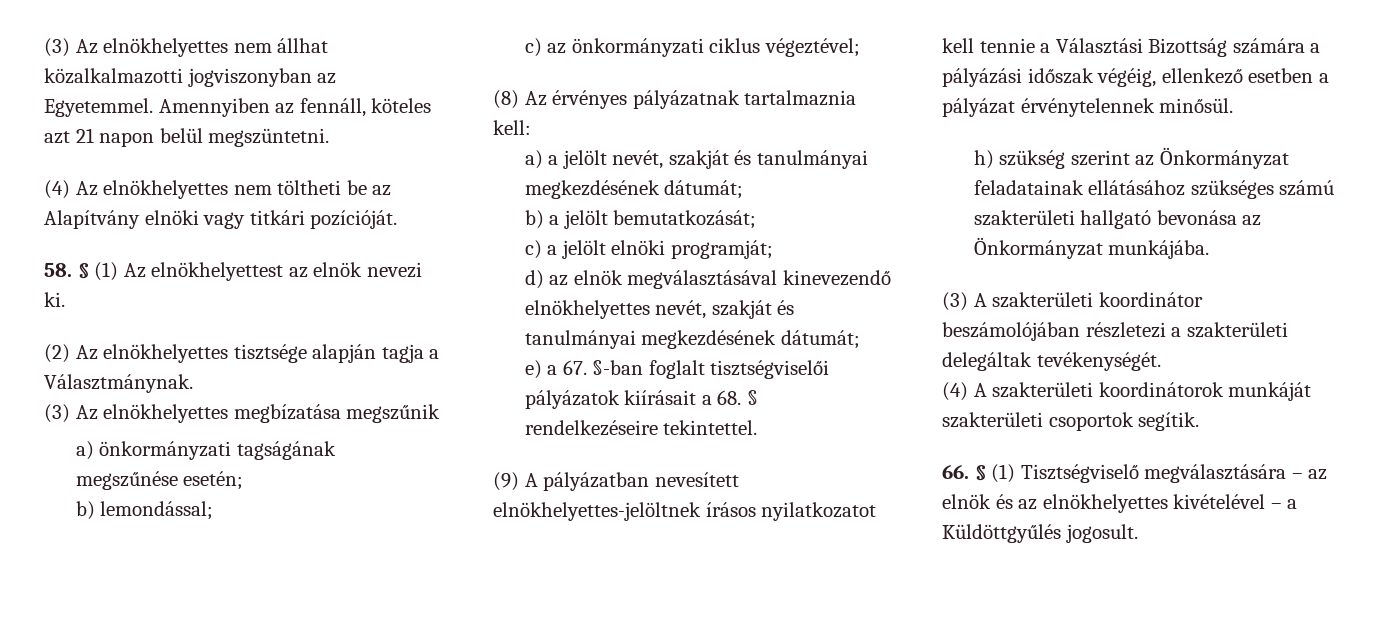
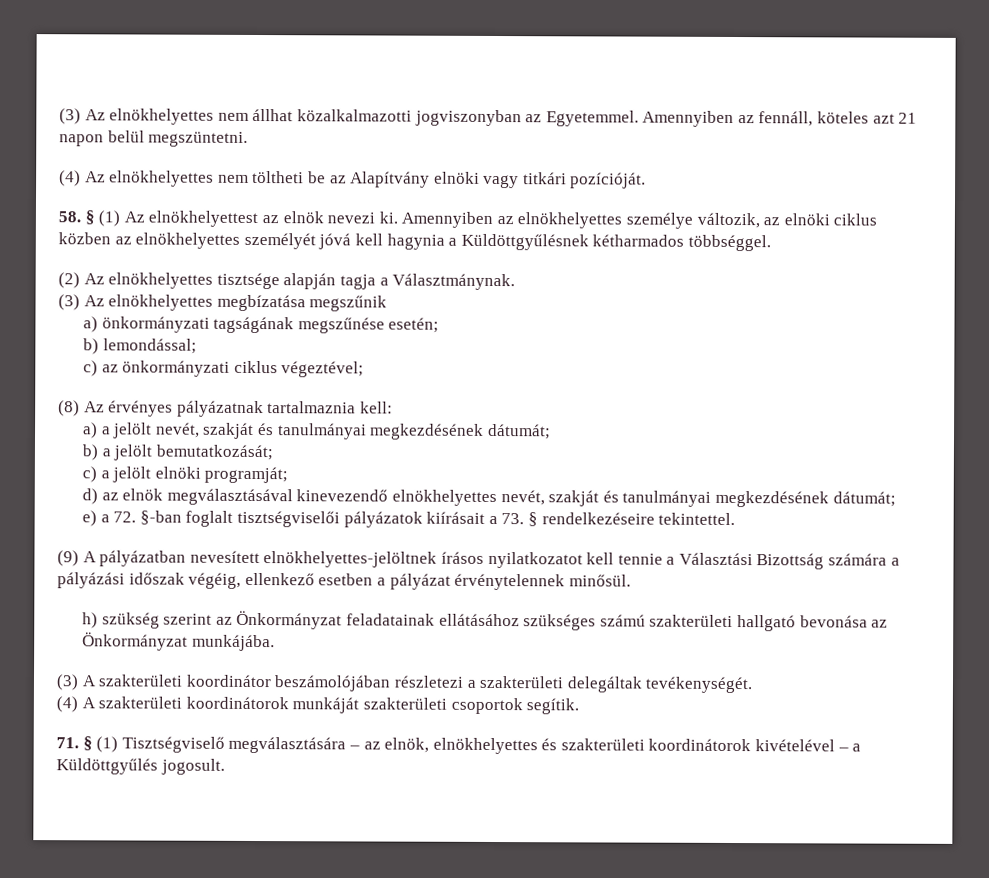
+ Amennyiben az elnökhelyettes személye változik, az elnöki ciklus közben az elnökhelyettes személyét jóvá kell hagynia a Küldöttgyűlésnek kétharmados többséggel.
- e) a 67. §-ban foglalt tisztségviselői pályázatok kiírásait a 68. § rendelkezéseire tekintettel.
+ e) a 72. §-ban foglalt tisztségviselői pályázatok kiírásait a 73. § rendelkezéseire tekintettel.
- 66. § (1) Tisztségviselő megválasztására – az elnök és az elnökhelyettes kivételével – a Küldöttgyűlés jogosult.
+ 71. § (1) Tisztségviselő megválasztására – az elnök, elnökhelyettes és szakterületi koordinátorok kivételével – a Küldöttgyűlés jogosult.

